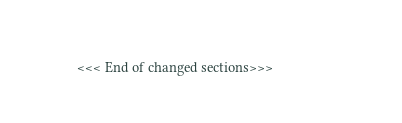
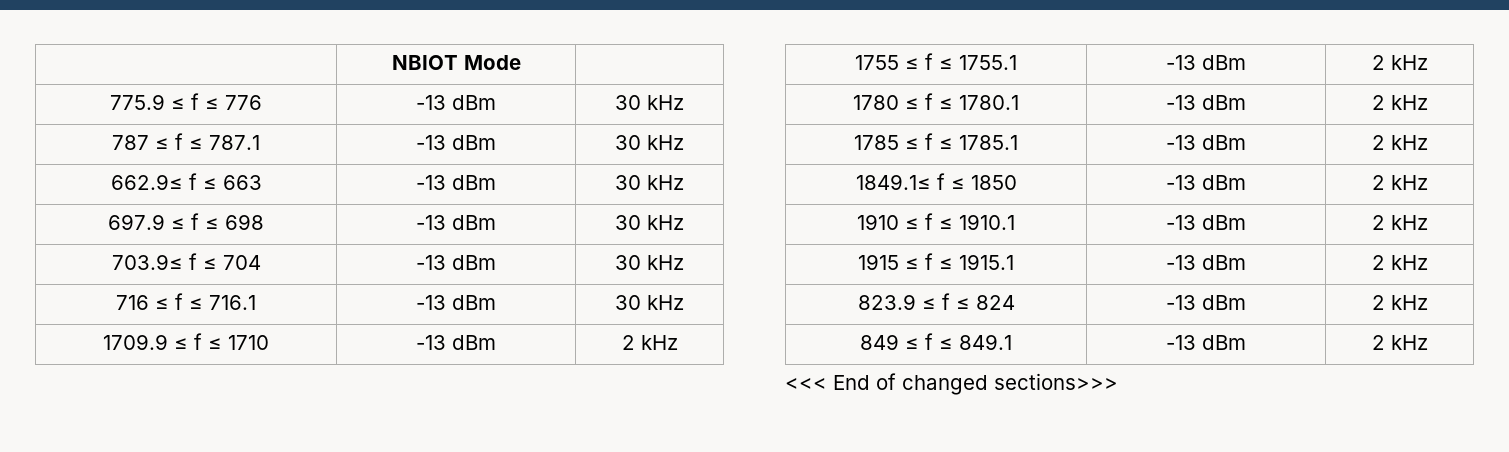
+ | NBIOT Mode |
+ 775.9 ≤ f ≤ 776 | -13 dBm | 30 kHz
+ 787 ≤ f ≤ 787.1 | -13 dBm | 30 kHz
+ 662.9≤ f ≤ 663 | -13 dBm | 30 kHz
+ 697.9 ≤ f ≤ 698 | -13 dBm | 30 kHz
+ 703.9≤ f ≤ 704 | -13 dBm | 30 kHz
+ 716 ≤ f ≤ 716.1 | -13 dBm | 30 kHz
+ 1709.9 ≤ f ≤ 1710 | -13 dBm | 2 kHz
+ 1755 ≤ f ≤ 1755.1 | -13 dBm | 2 kHz
+ 1780 ≤ f ≤ 1780.1 | -13 dBm | 2 kHz
+ 1785 ≤ f ≤ 1785.1 | -13 dBm | 2 kHz
+ 1849.1≤ f ≤ 1850 | -13 dBm | 2 kHz
+ 1910 ≤ f ≤ 1910.1 | -13 dBm | 2 kHz
+ 1915 ≤ f ≤ 1915.1 | -13 dBm | 2 kHz
+ 823.9 ≤ f ≤ 824 | -13 dBm | 2 kHz
+ 849 ≤ f ≤ 849.1 | -13 dBm | 2 kHz

